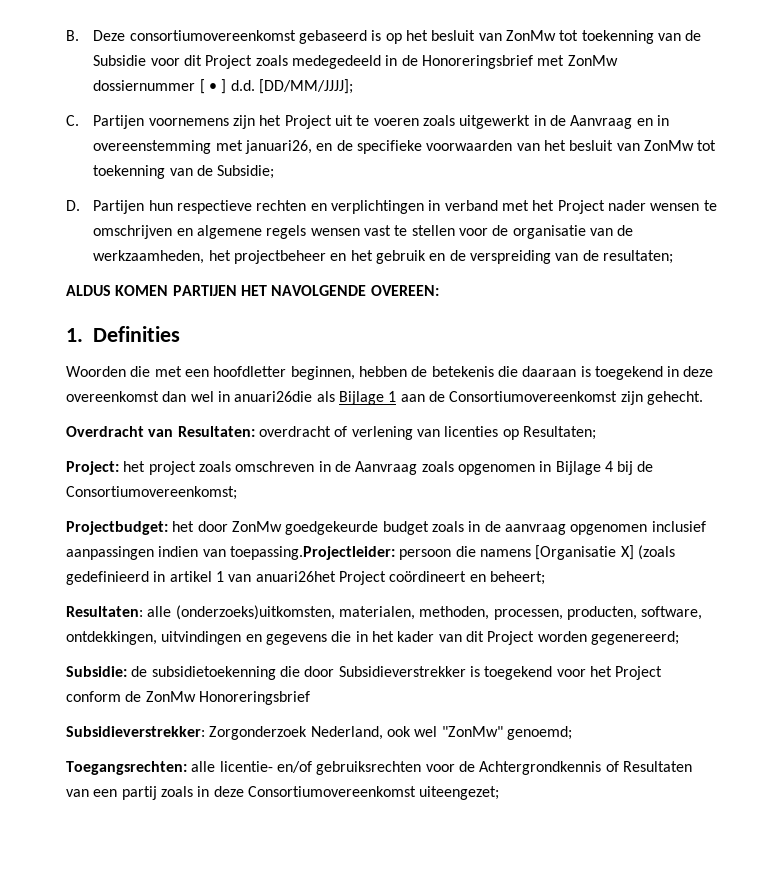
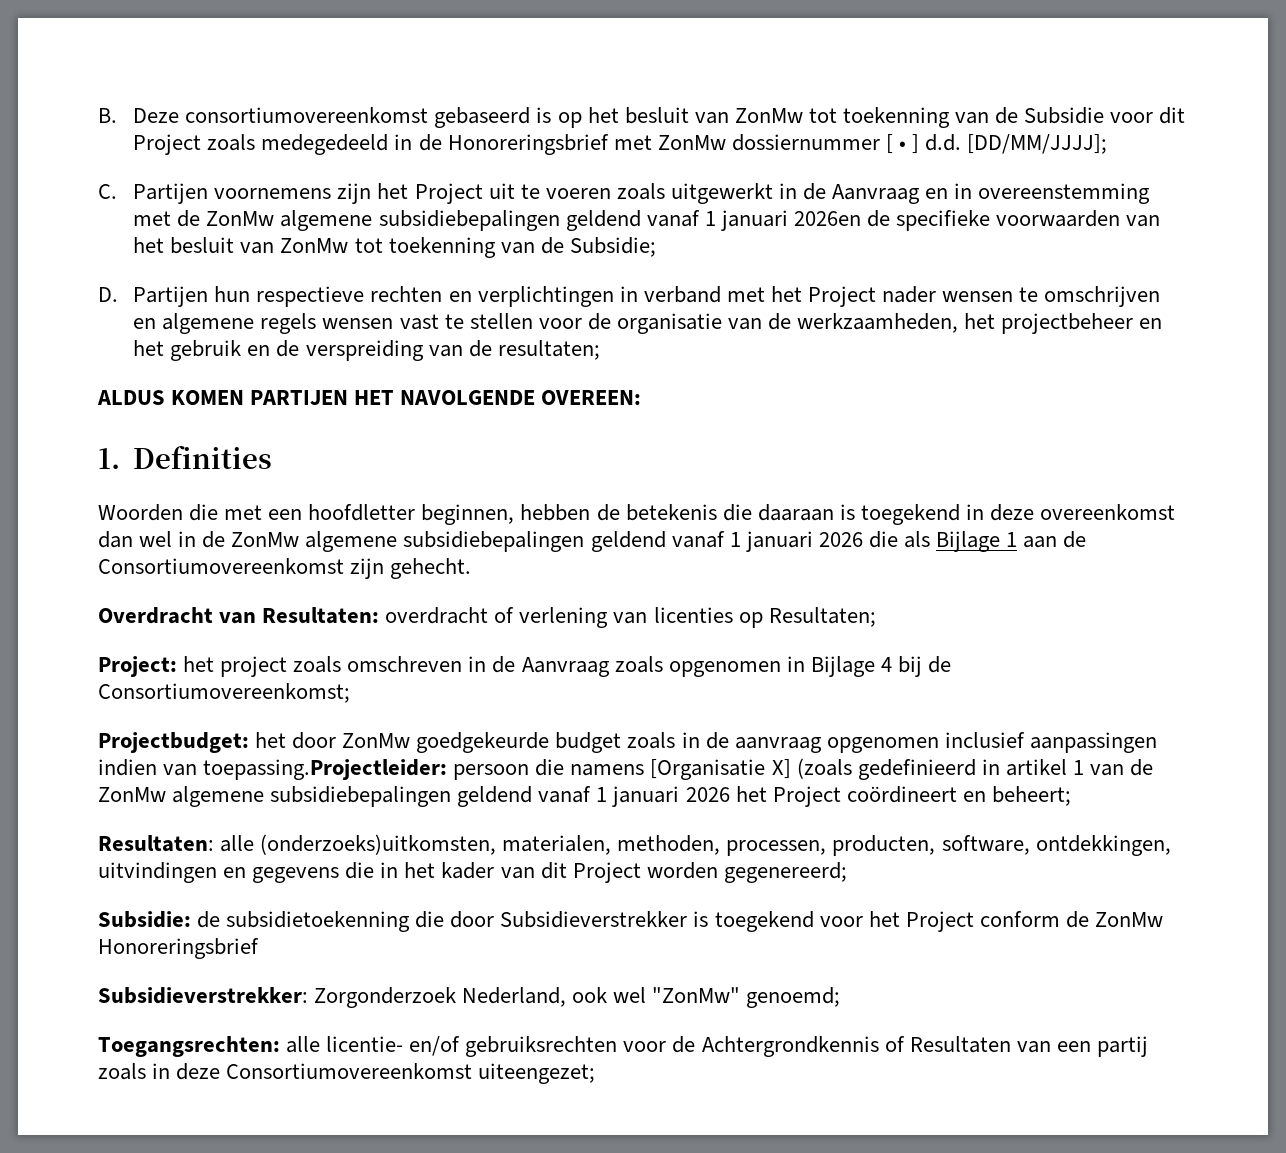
- C. Partijen voornemens zijn het Project uit te voeren zoals uitgewerkt in de Aanvraag en in overeenstemming met januari26, en de specifieke voorwaarden van het besluit van ZonMw tot toekenning van de Subsidie;
+ C. Partijen voornemens zijn het Project uit te voeren zoals uitgewerkt in de Aanvraag en in overeenstemming met de ZonMw algemene subsidiebepalingen geldend vanaf 1 januari 2026en de specifieke voorwaarden van het besluit van ZonMw tot toekenning van de Subsidie;
- Woorden die met een hoofdletter beginnen, hebben de betekenis die daaraan is toegekend in deze overeenkomst dan wel in anuari26die als Bijlage 1 aan de Consortiumovereenkomst zijn gehecht.
+ Woorden die met een hoofdletter beginnen, hebben de betekenis die daaraan is toegekend in deze overeenkomst dan wel in de ZonMw algemene subsidiebepalingen geldend vanaf 1 januari 2026 die als Bijlage 1 aan de Consortiumovereenkomst zijn gehecht.
- Projectbudget: het door ZonMw goedgekeurde budget zoals in de aanvraag opgenomen inclusief aanpassingen indien van toepassing.Projectleider: persoon die namens [Organisatie X] (zoals gedefinieerd in artikel 1 van anuari26het Project coördineert en beheert;
+ Projectbudget: het door ZonMw goedgekeurde budget zoals in de aanvraag opgenomen inclusief aanpassingen indien van toepassing.Projectleider: persoon die namens [Organisatie X] (zoals gedefinieerd in artikel 1 van de ZonMw algemene subsidiebepalingen geldend vanaf 1 januari 2026 het Project coördineert en beheert;

